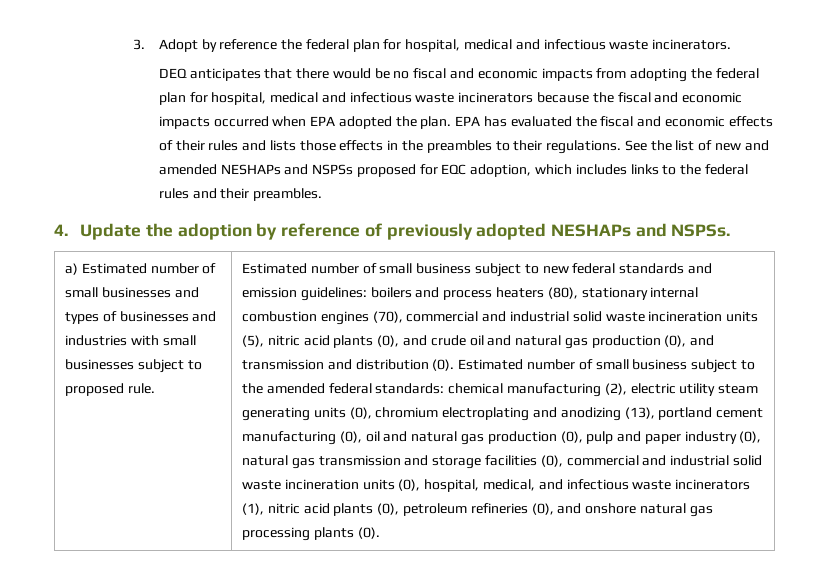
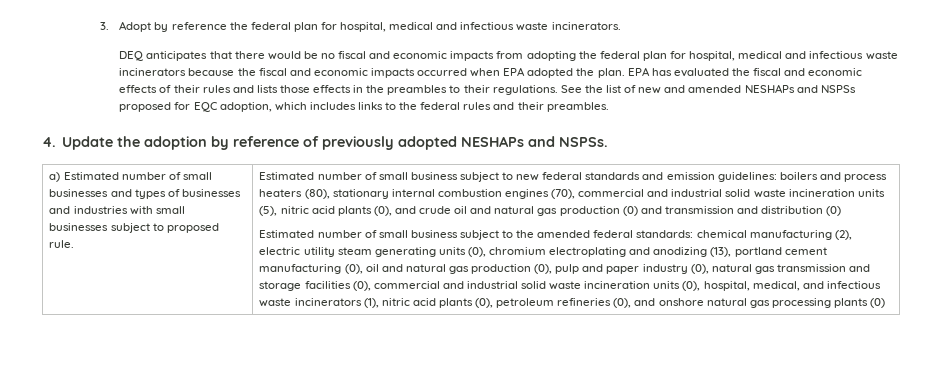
- boilers and process heaters (80), stationary internal combustion engines (70), commercial and industrial solid waste incineration units (5), nitric acid plants (0), and crude oil and natural gas production (0), and transmission and distribution (0). Estimated number of small business subject to the amended federal standards:
+ boilers and process heaters (80), stationary internal combustion engines (70), commercial and industrial solid waste incineration units (5), nitric acid plants (0), and crude oil and natural gas production (0) and transmission and distribution (0)
+ Estimated number of small business subject to the amended federal standards:
- chemical manufacturing (2), electric utility steam generating units (0), chromium electroplating and anodizing (13), portland cement manufacturing (0), oil and natural gas production (0), pulp and paper industry (0), natural gas transmission and storage facilities (0), commercial and industrial solid waste incineration units (0), hospital, medical, and infectious waste incinerators (1), nitric acid plants (0), petroleum refineries (0), and onshore natural gas processing plants (0).
+ chemical manufacturing (2), electric utility steam generating units (0), chromium electroplating and anodizing (13), portland cement manufacturing (0), oil and natural gas production (0), pulp and paper industry (0), natural gas transmission and storage facilities (0), commercial and industrial solid waste incineration units (0), hospital, medical, and infectious waste incinerators (1), nitric acid plants (0), petroleum refineries (0), and onshore natural gas processing plants (0)

